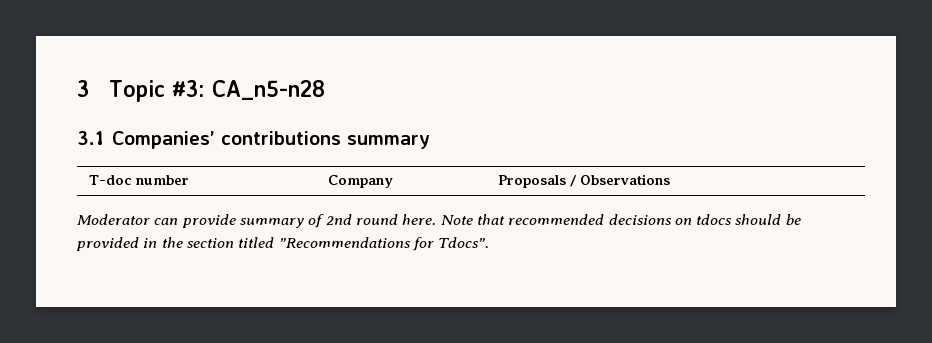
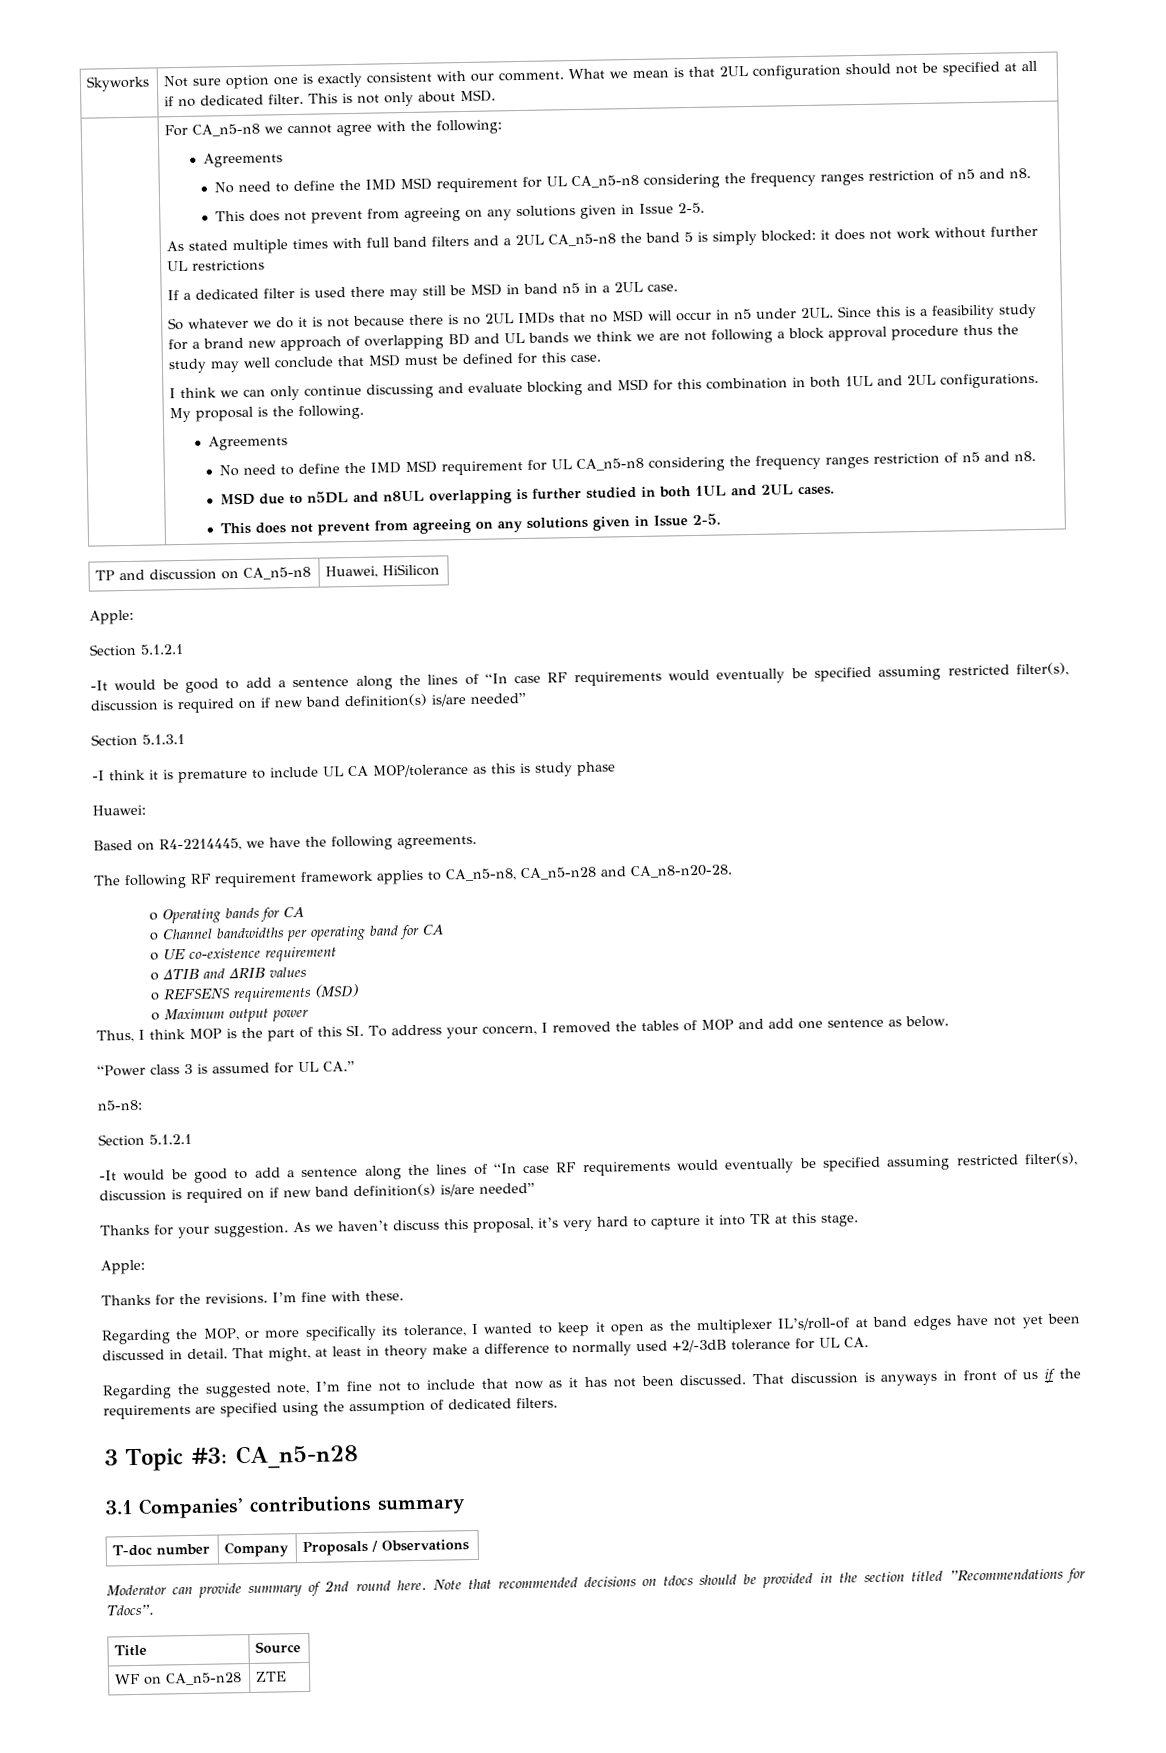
+ Skyworks | Not sure option one is exactly consistent with our comment. What we mean is that 2UL configuration should not be specified at all if no dedicated filter. This is not only about MSD.
+ | For CA_n5-n8 we cannot agree with the following:
+ Agreements
+ No need to define the IMD MSD requirement for UL CA_n5-n8 considering the frequency ranges restriction of n5 and n8.
+ This does not prevent from agreeing on any solutions given in Issue 2-5.
+ As stated multiple times with full band filters and a 2UL CA_n5-n8 the band 5 is simply blocked: it does not work without further UL restrictions
+ If a dedicated filter is used there may still be MSD in band n5 in a 2UL case.
+ So whatever we do it is not because there is no 2UL IMDs that no MSD will occur in n5 under 2UL. Since this is a feasibility study for a brand new approach of overlapping BD and UL bands we think we are not following a block approval procedure thus the study may well conclude that MSD must be defined for this case.
+ I think we can only continue discussing and evaluate blocking and MSD for this combination in both 1UL and 2UL configurations. My proposal is the following.
+ Agreements
+ No need to define the IMD MSD requirement for UL CA_n5-n8 considering the frequency ranges restriction of n5 and n8.
+ MSD due to n5DL and n8UL overlapping is further studied in both 1UL and 2UL cases.
+ This does not prevent from agreeing on any solutions given in Issue 2-5.
+ TP and discussion on CA_n5-n8 | Huawei, HiSilicon
+ Apple:
+ Section 5.1.2.1
+ -It would be good to add a sentence along the lines of “In case RF requirements would eventually be specified assuming restricted filter(s), discussion is required on if new band definition(s) is/are needed”
+ Section 5.1.3.1
+ -I think it is premature to include UL CA MOP/tolerance as this is study phase
+ Huawei:
+ Based on R4-2214445, we have the following agreements.
+ The following RF requirement framework applies to CA_n5-n8, CA_n5-n28 and CA_n8-n20-28.
+ o Operating bands for CA
+ o Channel bandwidths per operating band for CA
+ o UE co-existence requirement
+ o ∆TIB and ∆RIB values
+ o REFSENS requirements (MSD)
+ o Maximum output power
+ Thus, I think MOP is the part of this SI. To address your concern, I removed the tables of MOP and add one sentence as below.
+ “Power class 3 is assumed for UL CA.”
+ n5-n8:
+ Section 5.1.2.1
+ -It would be good to add a sentence along the lines of “In case RF requirements would eventually be specified assuming restricted filter(s), discussion is required on if new band definition(s) is/are needed”
+ Thanks for your suggestion. As we haven’t discuss this proposal, it’s very hard to capture it into TR at this stage.
+ Apple:
+ Thanks for the revisions. I’m fine with these.
+ Regarding the MOP, or more specifically its tolerance, I wanted to keep it open as the multiplexer IL’s/roll-of at band edges have not yet been discussed in detail. That might, at least in theory make a difference to normally used +2/-3dB tolerance for UL CA.
+ Regarding the suggested note, I’m fine not to include that now as it has not been discussed. That discussion is anyways in front of us if the requirements are specified using the assumption of dedicated filters.
+ Title | Source
+ WF on CA_n5-n28 | ZTE

